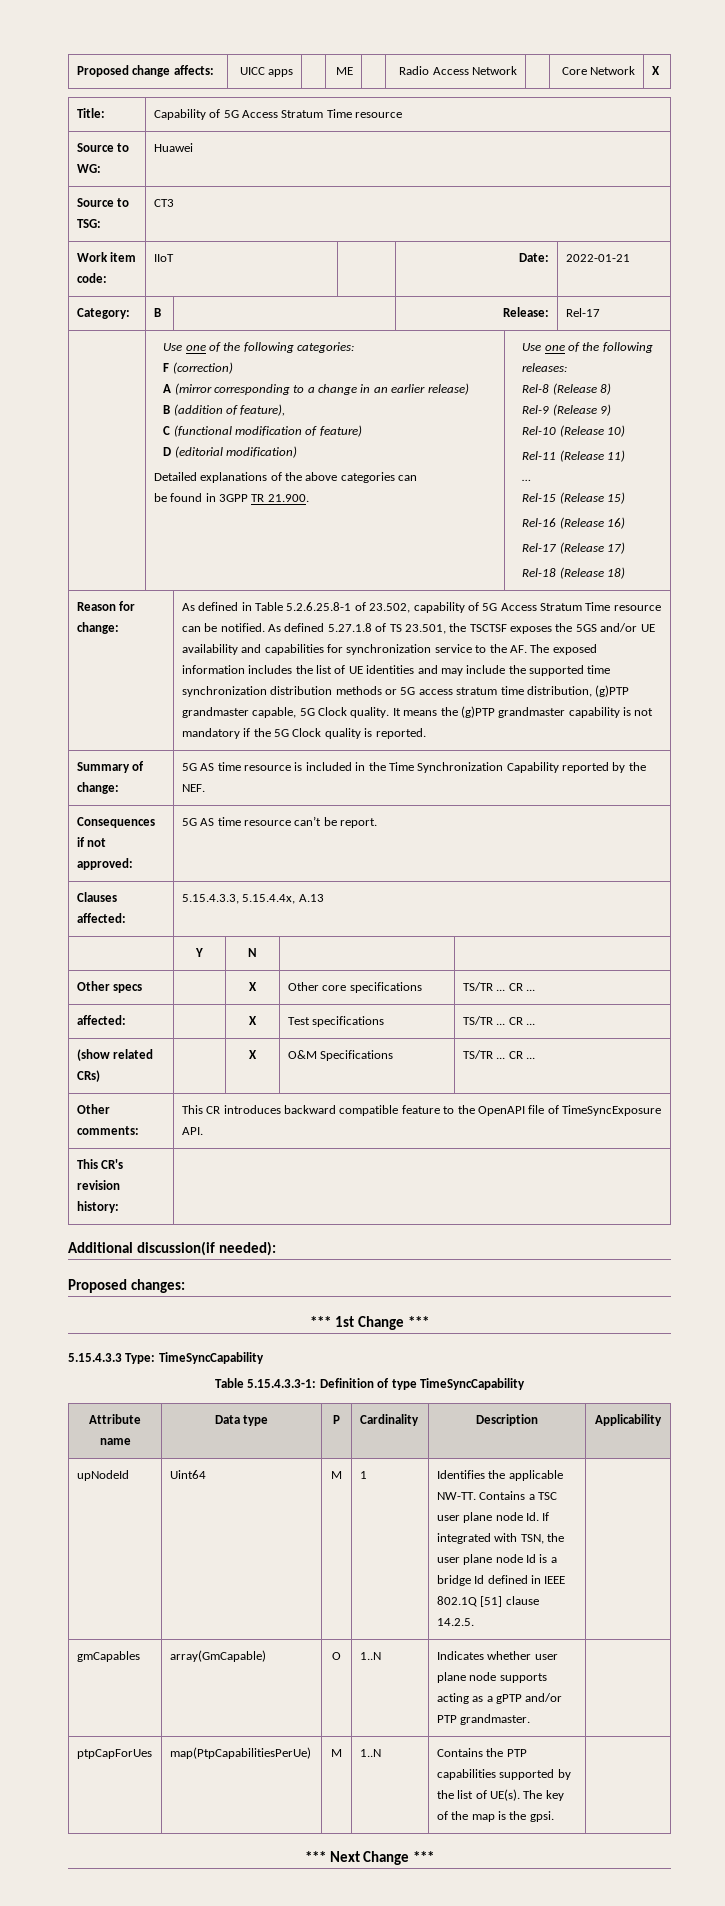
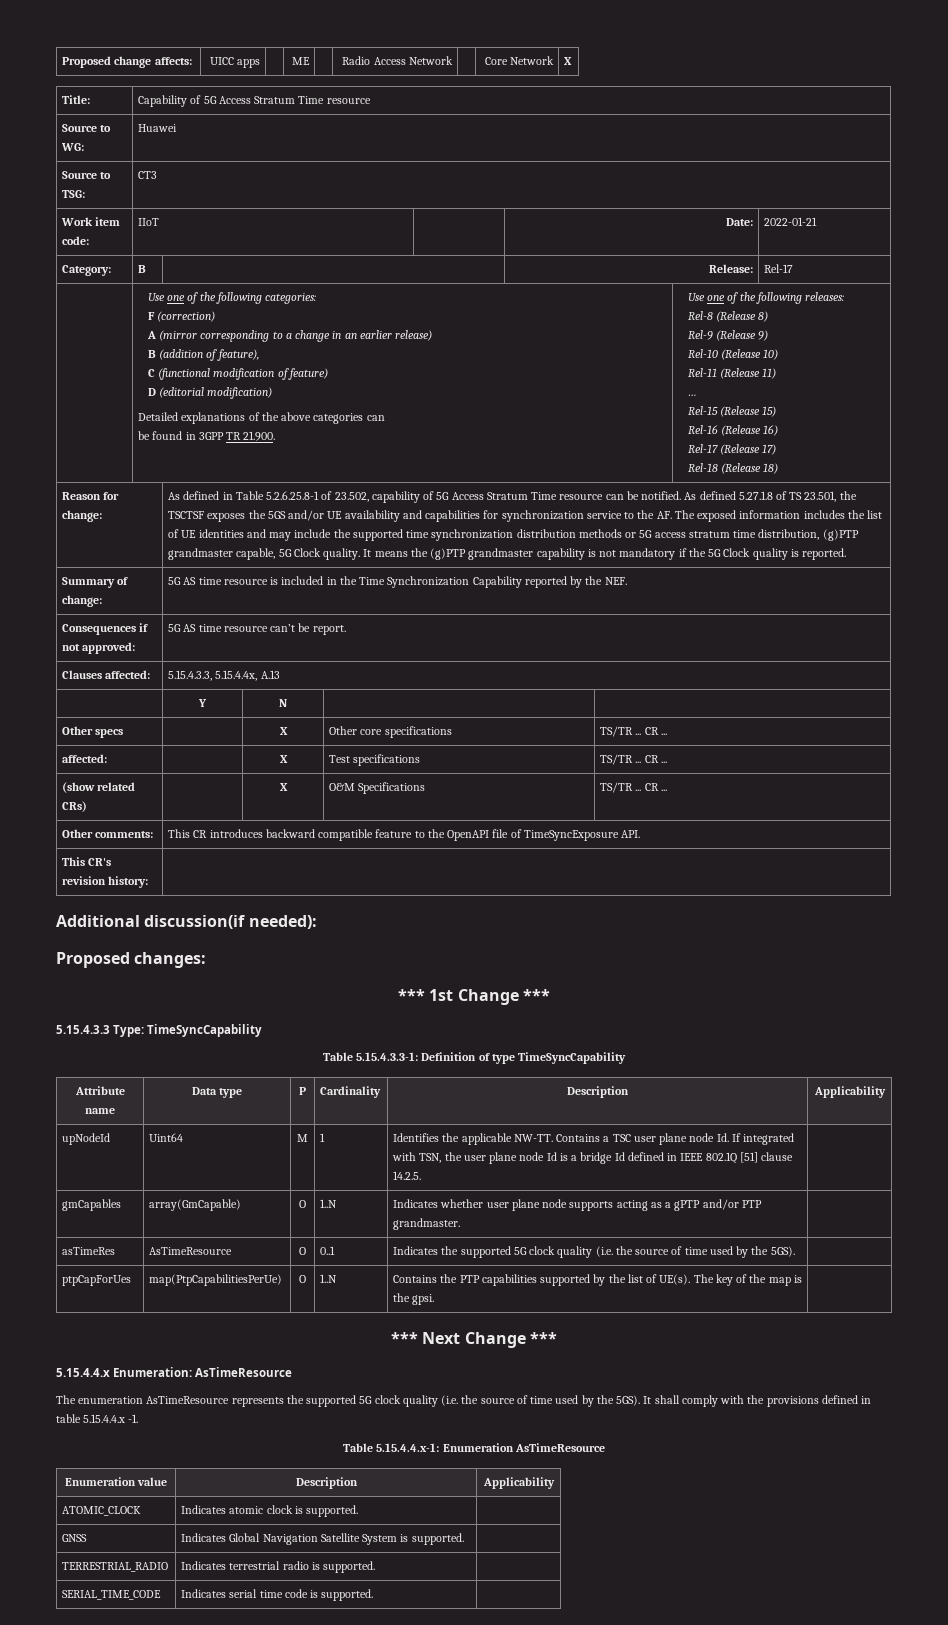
+ asTimeRes | AsTimeResource | O | 0..1 | Indicates the supported 5G clock quality (i.e. the source of time used by the 5GS). |
- ptpCapForUes | map(PtpCapabilitiesPerUe) | M | 1..N | Contains the PTP capabilities supported by the list of UE(s). The key of the map is the gpsi. |
+ ptpCapForUes | map(PtpCapabilitiesPerUe) | O | 1..N | Contains the PTP capabilities supported by the list of UE(s). The key of the map is the gpsi. |
+ 5.15.4.4.x Enumeration: AsTimeResource
+ The enumeration AsTimeResource represents the supported 5G clock quality (i.e. the source of time used by the 5GS). It shall comply with the provisions defined in table 5.15.4.4.x -1.
+ Table 5.15.4.4.x-1: Enumeration AsTimeResource
+ Enumeration value | Description | Applicability
+ ATOMIC_CLOCK | Indicates atomic clock is supported. |
+ GNSS | Indicates Global Navigation Satellite System is supported. |
+ TERRESTRIAL_RADIO | Indicates terrestrial radio is supported. |
+ SERIAL_TIME_CODE | Indicates serial time code is supported. |

